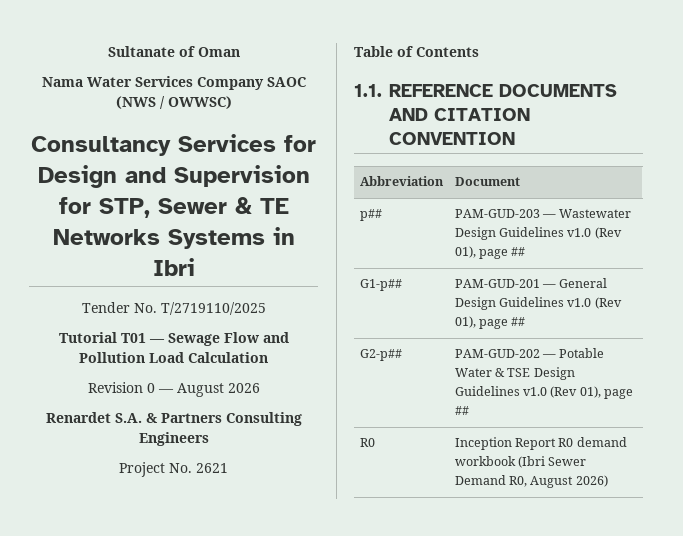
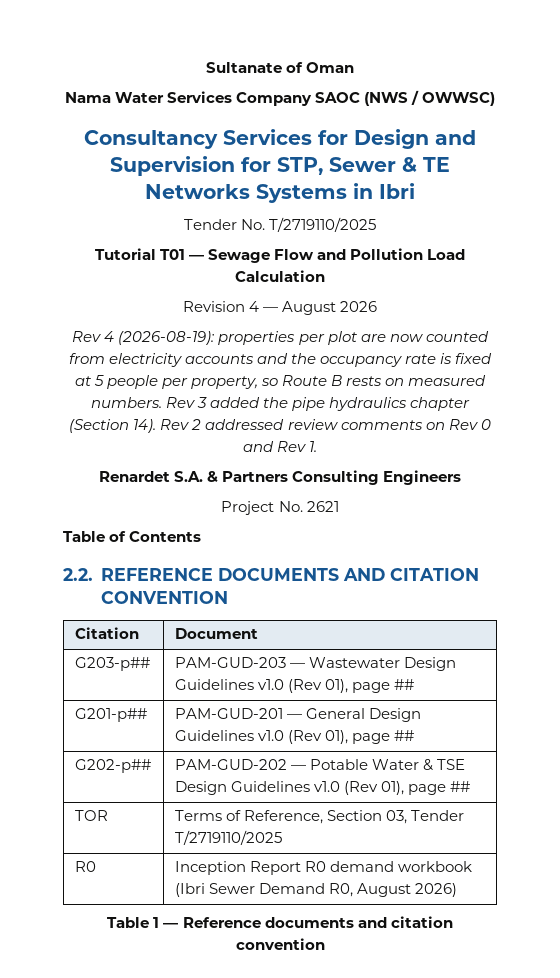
- Revision 0 — August 2026
+ Revision 4 — August 2026
+ Rev 4 (2026-08-19): properties per plot are now counted from electricity accounts and the occupancy rate is fixed at 5 people per property, so Route B rests on measured numbers. Rev 3 added the pipe hydraulics chapter (Section 14). Rev 2 addressed review comments on Rev 0 and Rev 1.
- 1.1. REFERENCE DOCUMENTS AND CITATION CONVENTION
+ 2.2. REFERENCE DOCUMENTS AND CITATION CONVENTION
- Abbreviation | Document
+ Citation | Document
- p## | PAM-GUD-203 — Wastewater Design Guidelines v1.0 (Rev 01), page ##
+ G203-p## | PAM-GUD-203 — Wastewater Design Guidelines v1.0 (Rev 01), page ##
- G1-p## | PAM-GUD-201 — General Design Guidelines v1.0 (Rev 01), page ##
+ G201-p## | PAM-GUD-201 — General Design Guidelines v1.0 (Rev 01), page ##
- G2-p## | PAM-GUD-202 — Potable Water & TSE Design Guidelines v1.0 (Rev 01), page ##
+ G202-p## | PAM-GUD-202 — Potable Water & TSE Design Guidelines v1.0 (Rev 01), page ##
+ TOR | Terms of Reference, Section 03, Tender T/2719110/2025
+ Table 1 — Reference documents and citation convention

